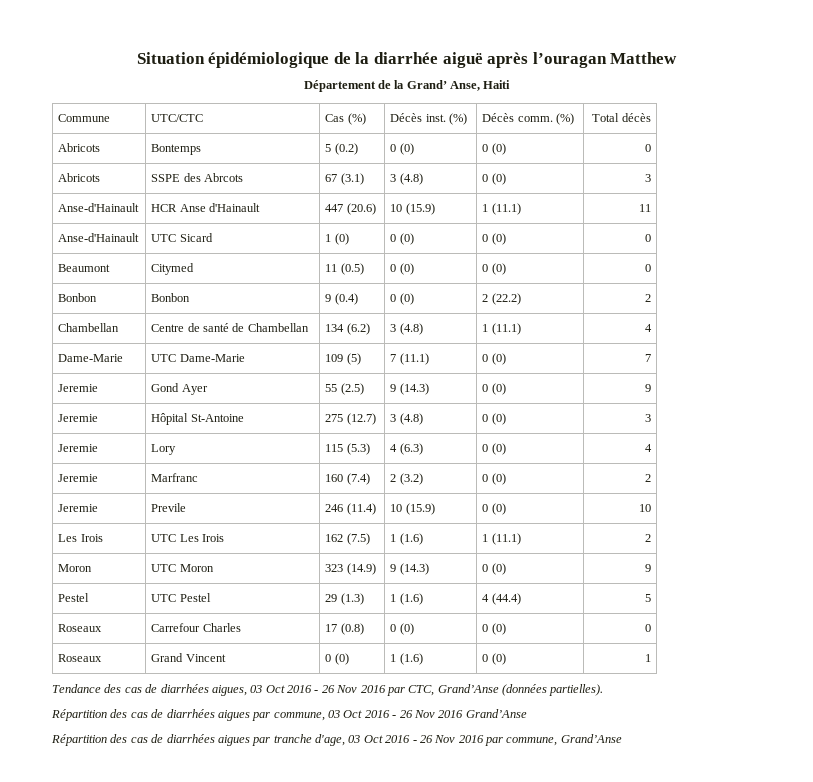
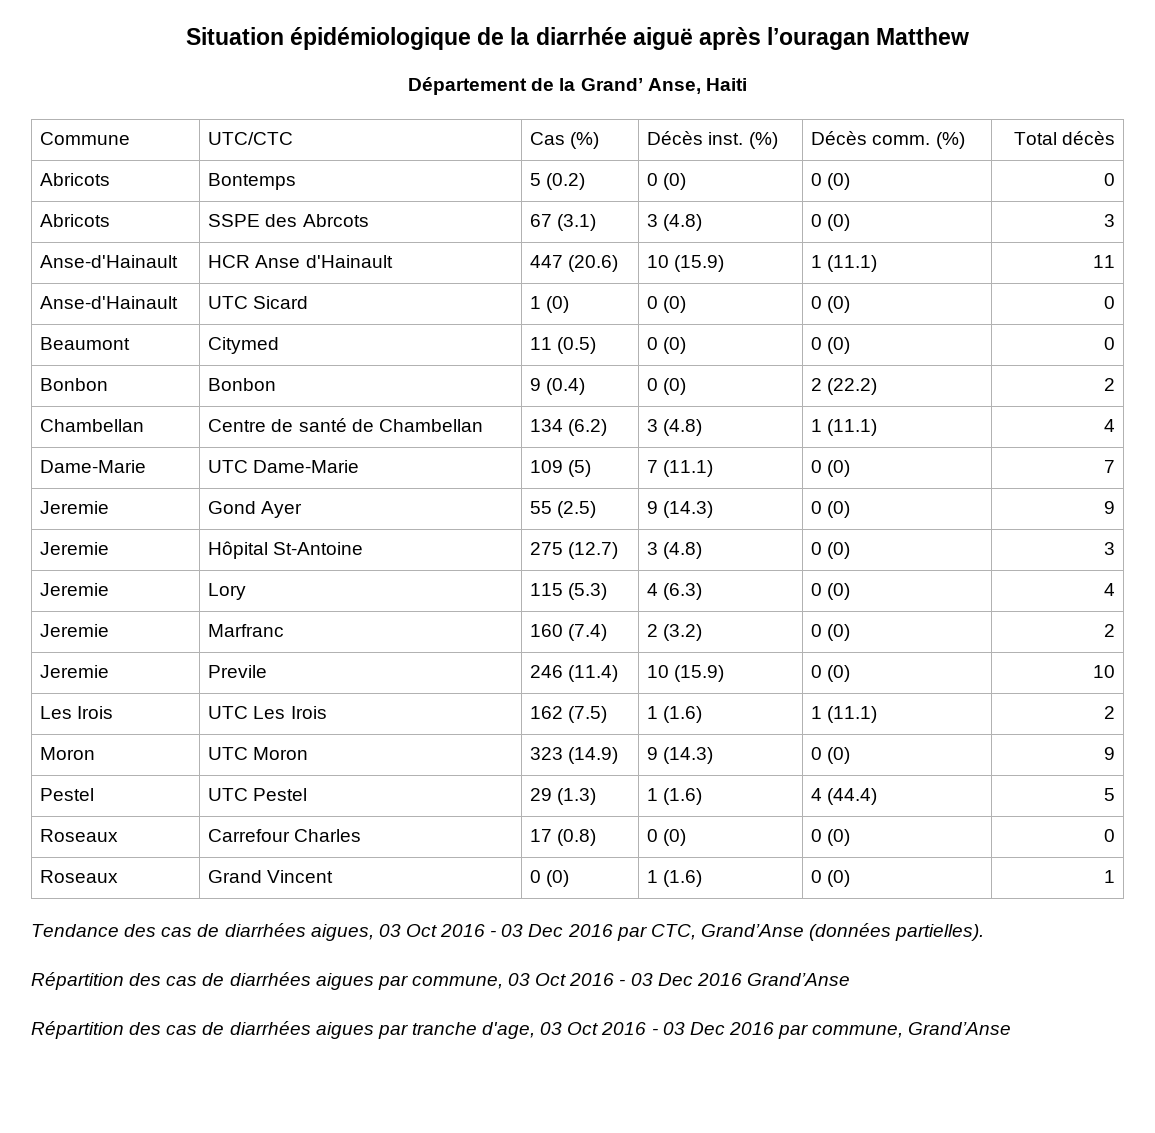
- Tendance des cas de diarrhées aigues, 03 Oct 2016 - 26 Nov 2016 par CTC, Grand’Anse (données partielles).
+ Tendance des cas de diarrhées aigues, 03 Oct 2016 - 03 Dec 2016 par CTC, Grand’Anse (données partielles).
- Répartition des cas de diarrhées aigues par commune, 03 Oct 2016 - 26 Nov 2016 Grand’Anse
+ Répartition des cas de diarrhées aigues par commune, 03 Oct 2016 - 03 Dec 2016 Grand’Anse
- Répartition des cas de diarrhées aigues par tranche d'age, 03 Oct 2016 - 26 Nov 2016 par commune, Grand’Anse
+ Répartition des cas de diarrhées aigues par tranche d'age, 03 Oct 2016 - 03 Dec 2016 par commune, Grand’Anse

